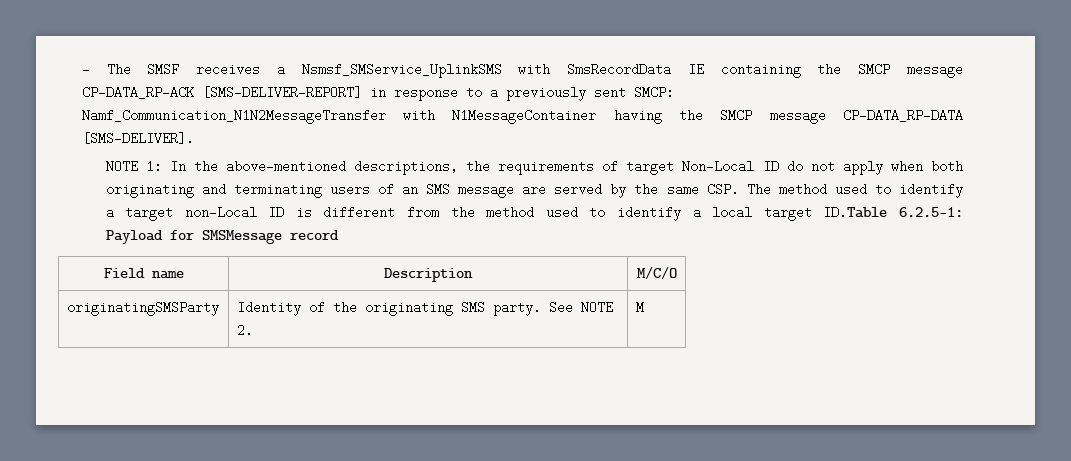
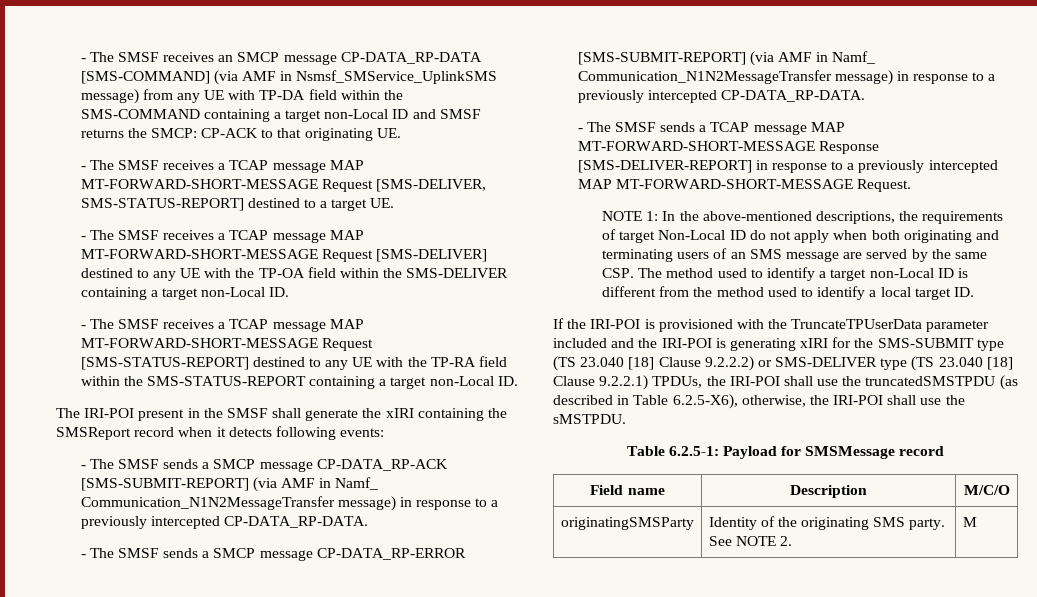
- - The SMSF receives a Nsmsf_SMService_UplinkSMS with SmsRecordData IE containing the SMCP message CP-DATA_RP-ACK [SMS-DELIVER-REPORT] in response to a previously sent SMCP: Namf_Communication_N1N2MessageTransfer with N1MessageContainer having the SMCP message CP-DATA_RP-DATA [SMS-DELIVER].
+ - The SMSF receives an SMCP message CP-DATA_RP-DATA [SMS-COMMAND] (via AMF in Nsmsf_SMService_UplinkSMS message) from any UE with TP-DA field within the SMS-COMMAND containing a target non-Local ID and SMSF returns the SMCP: CP-ACK to that originating UE.
+ - The SMSF receives a TCAP message MAP MT-FORWARD-SHORT-MESSAGE Request [SMS-DELIVER, SMS-STATUS-REPORT] destined to a target UE.
+ - The SMSF receives a TCAP message MAP MT-FORWARD-SHORT-MESSAGE Request [SMS-DELIVER] destined to any UE with the TP-OA field within the SMS-DELIVER containing a target non-Local ID.
+ - The SMSF receives a TCAP message MAP MT-FORWARD-SHORT-MESSAGE Request [SMS-STATUS-REPORT] destined to any UE with the TP-RA field within the SMS-STATUS-REPORT containing a target non-Local ID.
+ The IRI-POI present in the SMSF shall generate the xIRI containing the SMSReport record when it detects following events:
+ - The SMSF sends a SMCP message CP-DATA_RP-ACK [SMS-SUBMIT-REPORT] (via AMF in Namf_ Communication_N1N2MessageTransfer message) in response to a previously intercepted CP-DATA_RP-DATA.
+ - The SMSF sends a SMCP message CP-DATA_RP-ERROR [SMS-SUBMIT-REPORT] (via AMF in Namf_ Communication_N1N2MessageTransfer message) in response to a previously intercepted CP-DATA_RP-DATA.
+ - The SMSF sends a TCAP message MAP MT-FORWARD-SHORT-MESSAGE Response [SMS-DELIVER-REPORT] in response to a previously intercepted MAP MT-FORWARD-SHORT-MESSAGE Request.
- NOTE 1: In the above-mentioned descriptions, the requirements of target Non-Local ID do not apply when both originating and terminating users of an SMS message are served by the same CSP. The method used to identify a target non-Local ID is different from the method used to identify a local target ID.Table 6.2.5-1: Payload for SMSMessage record
+ NOTE 1: In the above-mentioned descriptions, the requirements of target Non-Local ID do not apply when both originating and terminating users of an SMS message are served by the same CSP. The method used to identify a target non-Local ID is different from the method used to identify a local target ID.
+ If the IRI-POI is provisioned with the TruncateTPUserData parameter included and the IRI-POI is generating xIRI for the SMS-SUBMIT type (TS 23.040 [18] Clause 9.2.2.2) or SMS-DELIVER type (TS 23.040 [18] Clause 9.2.2.1) TPDUs, the IRI-POI shall use the truncatedSMSTPDU (as described in Table 6.2.5-X6), otherwise, the IRI-POI shall use the sMSTPDU.
+ Table 6.2.5-1: Payload for SMSMessage record

